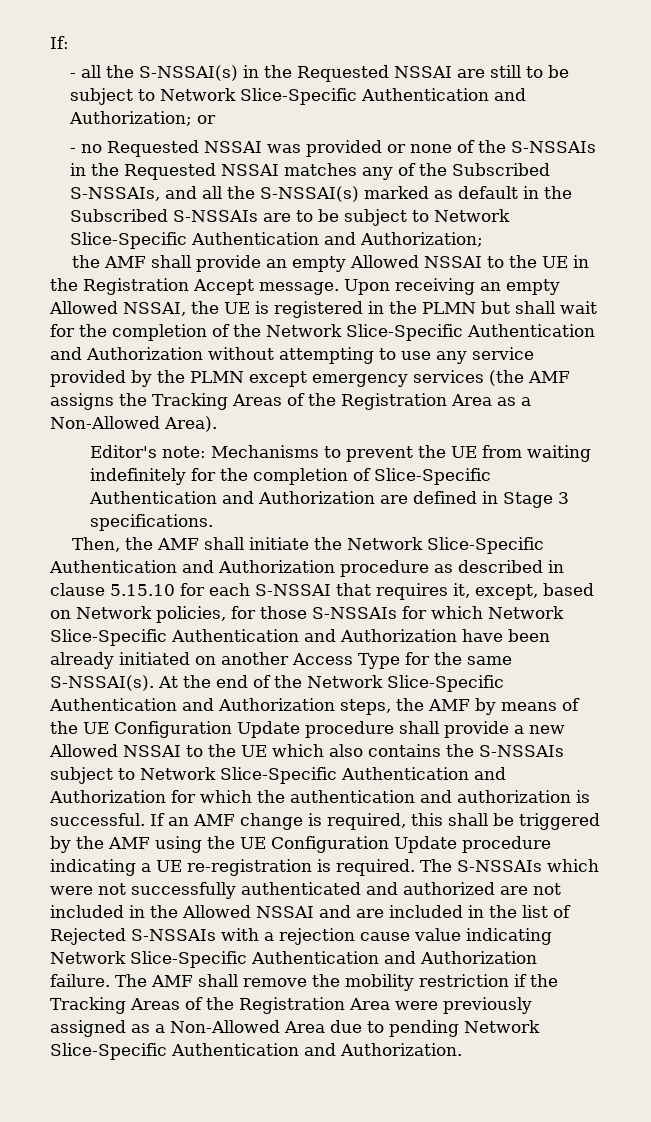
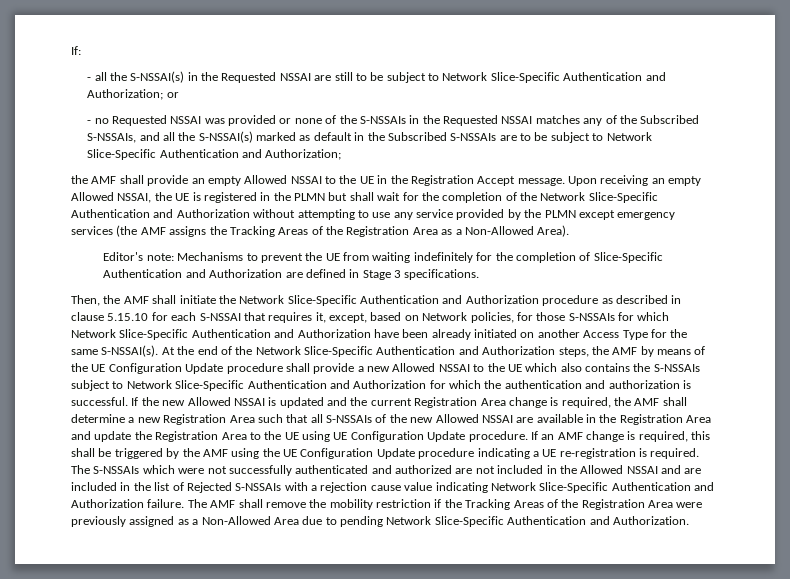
- If an AMF change is required, this shall be triggered by the AMF using the UE Configuration Update procedure indicating a UE re-registration is required.
+ If the new Allowed NSSAI is updated and the current Registration Area change is required, the AMF shall determine a new Registration Area such that all S-NSSAIs of the new Allowed NSSAI are available in the Registration Area and update the Registration Area to the UE using UE Configuration Update procedure. If an AMF change is required, this shall be triggered by the AMF using the UE Configuration Update procedure indicating a UE re-registration is required.

